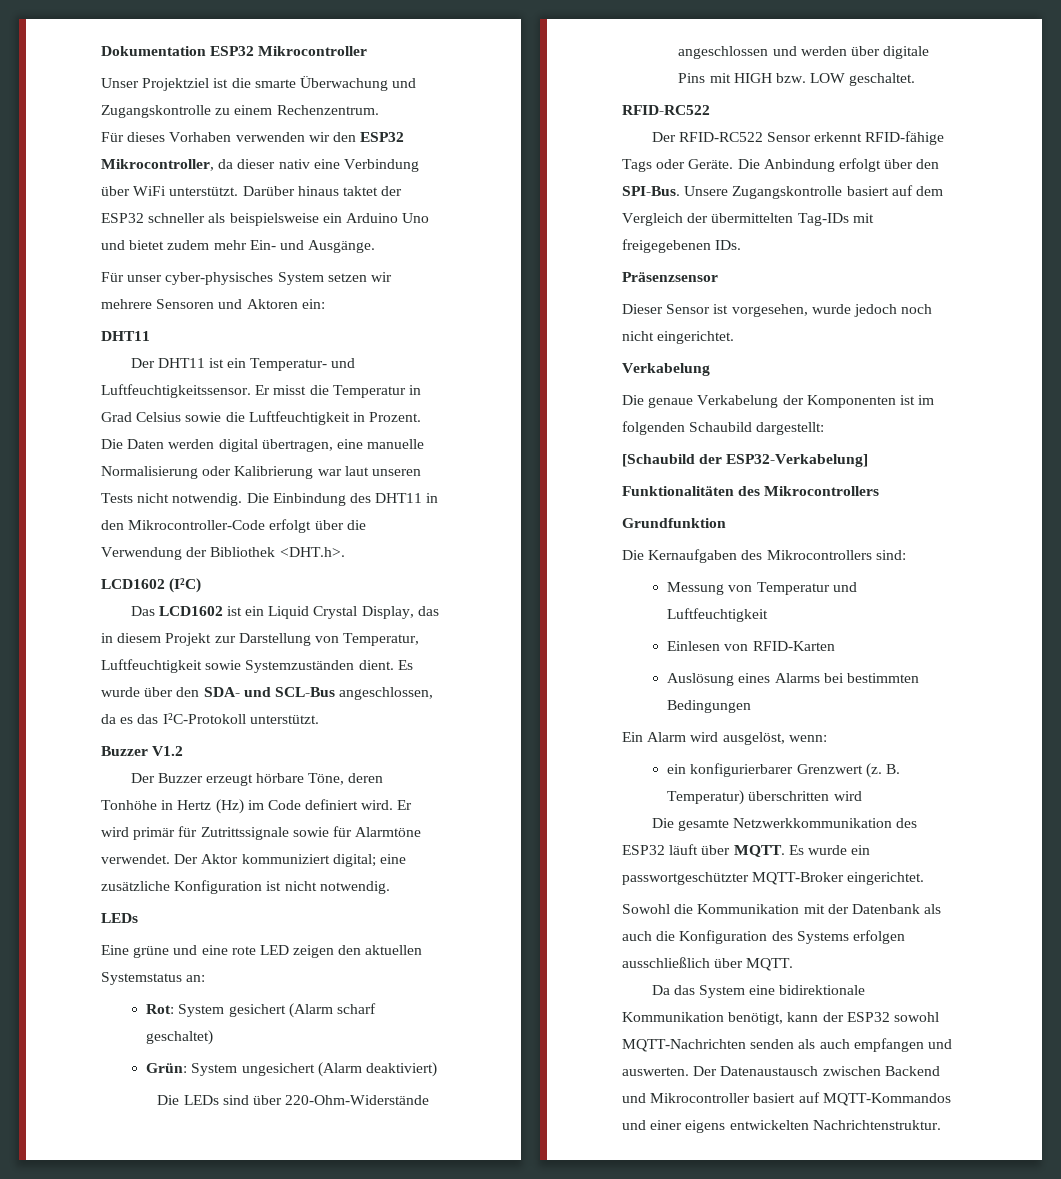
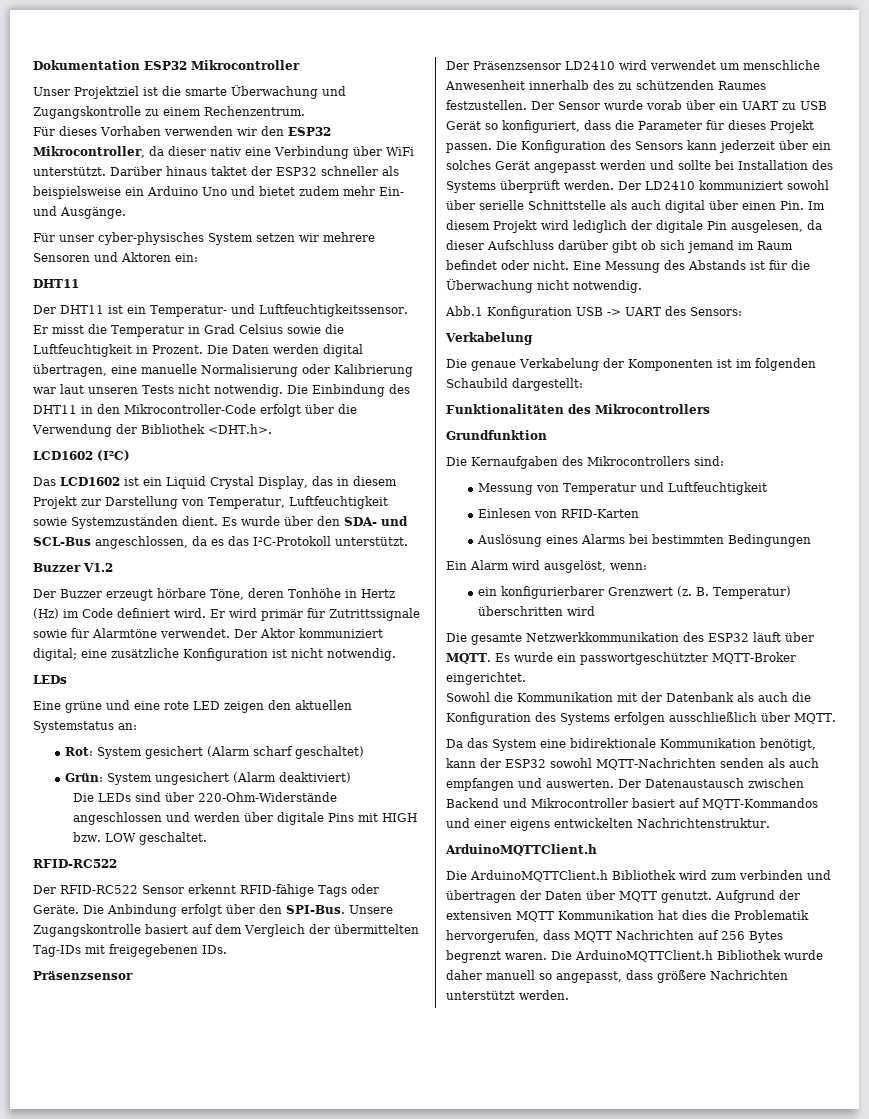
- Dieser Sensor ist vorgesehen, wurde jedoch noch nicht eingerichtet.
+ Der Präsenzsensor LD2410 wird verwendet um menschliche Anwesenheit innerhalb des zu schützenden Raumes festzustellen. Der Sensor wurde vorab über ein UART zu USB Gerät so konfiguriert, dass die Parameter für dieses Projekt passen. Die Konfiguration des Sensors kann jederzeit über ein solches Gerät angepasst werden und sollte bei Installation des Systems überprüft werden. Der LD2410 kommuniziert sowohl über serielle Schnittstelle als auch digital über einen Pin. Im diesem Projekt wird lediglich der digitale Pin ausgelesen, da dieser Aufschluss darüber gibt ob sich jemand im Raum befindet oder nicht. Eine Messung des Abstands ist für die Überwachung nicht notwendig.
+ Abb.1 Konfiguration USB -> UART des Sensors:
- [Schaubild der ESP32-Verkabelung]
  Der Datenaustausch zwischen Backend und Mikrocontroller basiert auf MQTT-Kommandos und einer eigens entwickelten Nachrichtenstruktur.
+ ArduinoMQTTClient.h
+ Die ArduinoMQTTClient.h Bibliothek wird zum verbinden und übertragen der Daten über MQTT genutzt. Aufgrund der extensiven MQTT Kommunikation hat dies die Problematik hervorgerufen, dass MQTT Nachrichten auf 256 Bytes begrenzt waren. Die ArduinoMQTTClient.h Bibliothek wurde daher manuell so angepasst, dass größere Nachrichten unterstützt werden.

